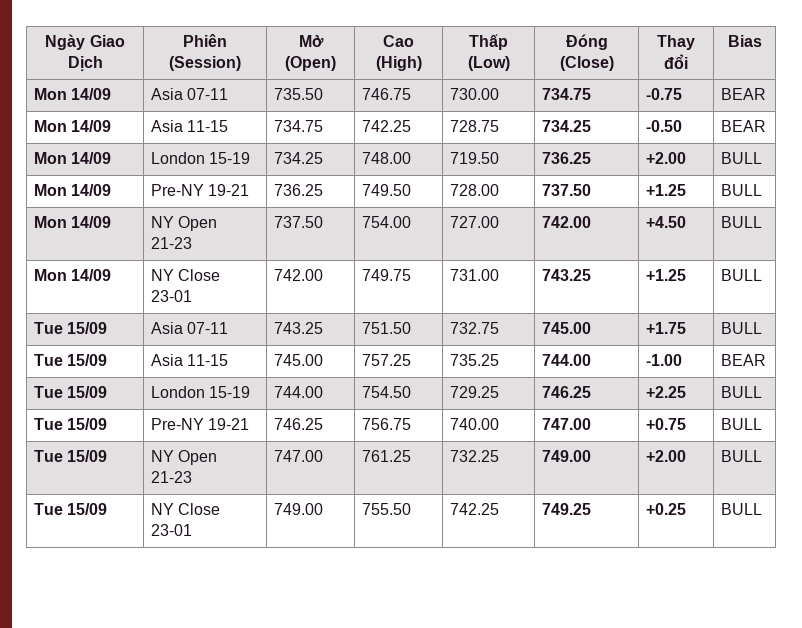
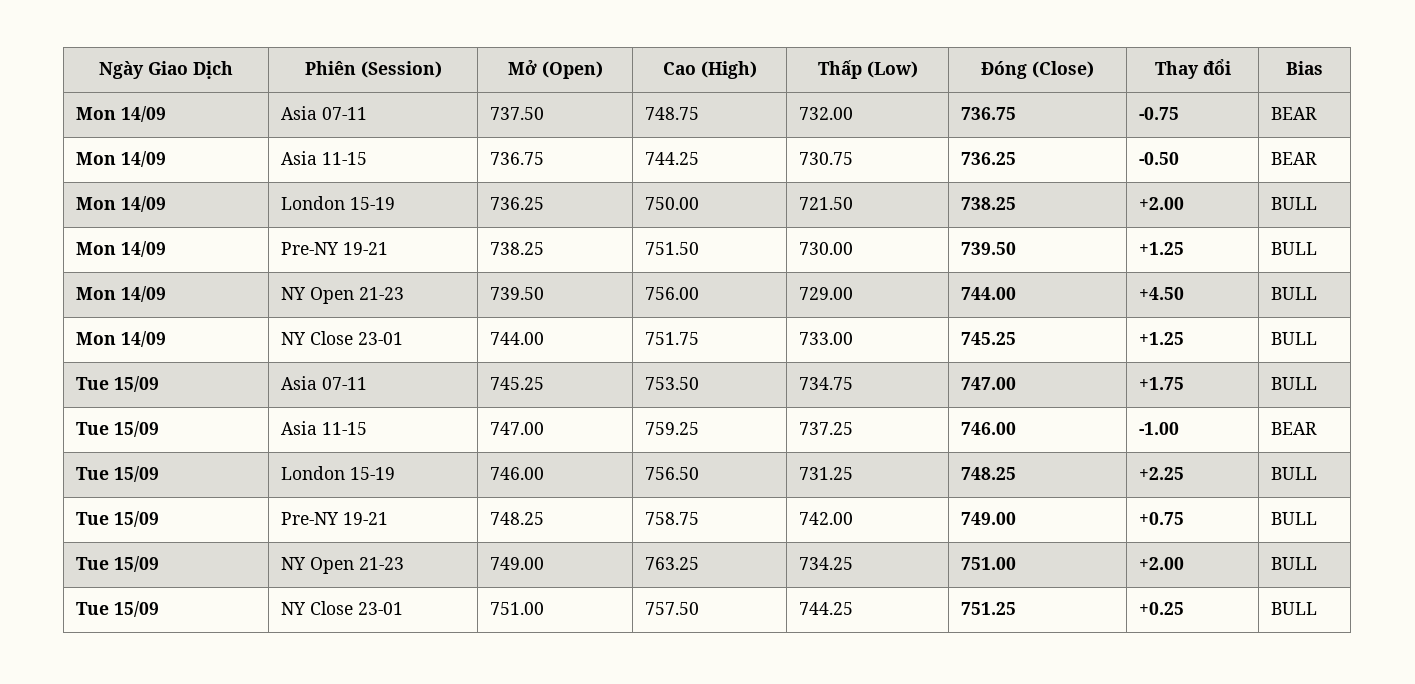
- Mon 14/09 | Asia 07-11 | 735.50 | 746.75 | 730.00 | 734.75 | -0.75 | BEAR
+ Mon 14/09 | Asia 07-11 | 737.50 | 748.75 | 732.00 | 736.75 | -0.75 | BEAR
- Mon 14/09 | Asia 11-15 | 734.75 | 742.25 | 728.75 | 734.25 | -0.50 | BEAR
+ Mon 14/09 | Asia 11-15 | 736.75 | 744.25 | 730.75 | 736.25 | -0.50 | BEAR
- Mon 14/09 | London 15-19 | 734.25 | 748.00 | 719.50 | 736.25 | +2.00 | BULL
+ Mon 14/09 | London 15-19 | 736.25 | 750.00 | 721.50 | 738.25 | +2.00 | BULL
- Mon 14/09 | Pre-NY 19-21 | 736.25 | 749.50 | 728.00 | 737.50 | +1.25 | BULL
+ Mon 14/09 | Pre-NY 19-21 | 738.25 | 751.50 | 730.00 | 739.50 | +1.25 | BULL
- Mon 14/09 | NY Open 21-23 | 737.50 | 754.00 | 727.00 | 742.00 | +4.50 | BULL
+ Mon 14/09 | NY Open 21-23 | 739.50 | 756.00 | 729.00 | 744.00 | +4.50 | BULL
- Mon 14/09 | NY Close 23-01 | 742.00 | 749.75 | 731.00 | 743.25 | +1.25 | BULL
+ Mon 14/09 | NY Close 23-01 | 744.00 | 751.75 | 733.00 | 745.25 | +1.25 | BULL
- Tue 15/09 | Asia 07-11 | 743.25 | 751.50 | 732.75 | 745.00 | +1.75 | BULL
+ Tue 15/09 | Asia 07-11 | 745.25 | 753.50 | 734.75 | 747.00 | +1.75 | BULL
- Tue 15/09 | Asia 11-15 | 745.00 | 757.25 | 735.25 | 744.00 | -1.00 | BEAR
+ Tue 15/09 | Asia 11-15 | 747.00 | 759.25 | 737.25 | 746.00 | -1.00 | BEAR
- Tue 15/09 | London 15-19 | 744.00 | 754.50 | 729.25 | 746.25 | +2.25 | BULL
+ Tue 15/09 | London 15-19 | 746.00 | 756.50 | 731.25 | 748.25 | +2.25 | BULL
- Tue 15/09 | Pre-NY 19-21 | 746.25 | 756.75 | 740.00 | 747.00 | +0.75 | BULL
+ Tue 15/09 | Pre-NY 19-21 | 748.25 | 758.75 | 742.00 | 749.00 | +0.75 | BULL
- Tue 15/09 | NY Open 21-23 | 747.00 | 761.25 | 732.25 | 749.00 | +2.00 | BULL
+ Tue 15/09 | NY Open 21-23 | 749.00 | 763.25 | 734.25 | 751.00 | +2.00 | BULL
- Tue 15/09 | NY Close 23-01 | 749.00 | 755.50 | 742.25 | 749.25 | +0.25 | BULL
+ Tue 15/09 | NY Close 23-01 | 751.00 | 757.50 | 744.25 | 751.25 | +0.25 | BULL

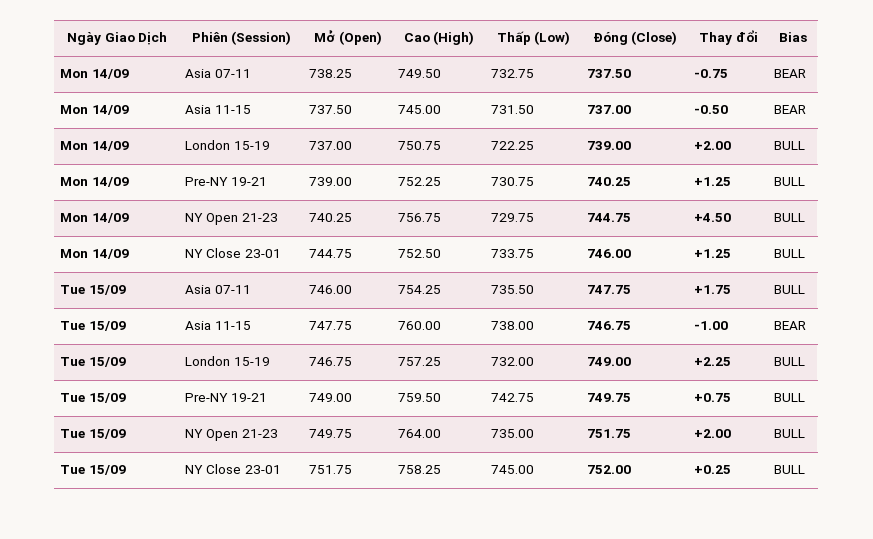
- Mon 14/09 | Asia 07-11 | 737.50 | 748.75 | 732.00 | 736.75 | -0.75 | BEAR
+ Mon 14/09 | Asia 07-11 | 738.25 | 749.50 | 732.75 | 737.50 | -0.75 | BEAR
- Mon 14/09 | Asia 11-15 | 736.75 | 744.25 | 730.75 | 736.25 | -0.50 | BEAR
+ Mon 14/09 | Asia 11-15 | 737.50 | 745.00 | 731.50 | 737.00 | -0.50 | BEAR
- Mon 14/09 | London 15-19 | 736.25 | 750.00 | 721.50 | 738.25 | +2.00 | BULL
+ Mon 14/09 | London 15-19 | 737.00 | 750.75 | 722.25 | 739.00 | +2.00 | BULL
- Mon 14/09 | Pre-NY 19-21 | 738.25 | 751.50 | 730.00 | 739.50 | +1.25 | BULL
+ Mon 14/09 | Pre-NY 19-21 | 739.00 | 752.25 | 730.75 | 740.25 | +1.25 | BULL
- Mon 14/09 | NY Open 21-23 | 739.50 | 756.00 | 729.00 | 744.00 | +4.50 | BULL
+ Mon 14/09 | NY Open 21-23 | 740.25 | 756.75 | 729.75 | 744.75 | +4.50 | BULL
- Mon 14/09 | NY Close 23-01 | 744.00 | 751.75 | 733.00 | 745.25 | +1.25 | BULL
+ Mon 14/09 | NY Close 23-01 | 744.75 | 752.50 | 733.75 | 746.00 | +1.25 | BULL
- Tue 15/09 | Asia 07-11 | 745.25 | 753.50 | 734.75 | 747.00 | +1.75 | BULL
+ Tue 15/09 | Asia 07-11 | 746.00 | 754.25 | 735.50 | 747.75 | +1.75 | BULL
- Tue 15/09 | Asia 11-15 | 747.00 | 759.25 | 737.25 | 746.00 | -1.00 | BEAR
+ Tue 15/09 | Asia 11-15 | 747.75 | 760.00 | 738.00 | 746.75 | -1.00 | BEAR
- Tue 15/09 | London 15-19 | 746.00 | 756.50 | 731.25 | 748.25 | +2.25 | BULL
+ Tue 15/09 | London 15-19 | 746.75 | 757.25 | 732.00 | 749.00 | +2.25 | BULL
- Tue 15/09 | Pre-NY 19-21 | 748.25 | 758.75 | 742.00 | 749.00 | +0.75 | BULL
+ Tue 15/09 | Pre-NY 19-21 | 749.00 | 759.50 | 742.75 | 749.75 | +0.75 | BULL
- Tue 15/09 | NY Open 21-23 | 749.00 | 763.25 | 734.25 | 751.00 | +2.00 | BULL
+ Tue 15/09 | NY Open 21-23 | 749.75 | 764.00 | 735.00 | 751.75 | +2.00 | BULL
- Tue 15/09 | NY Close 23-01 | 751.00 | 757.50 | 744.25 | 751.25 | +0.25 | BULL
+ Tue 15/09 | NY Close 23-01 | 751.75 | 758.25 | 745.00 | 752.00 | +0.25 | BULL

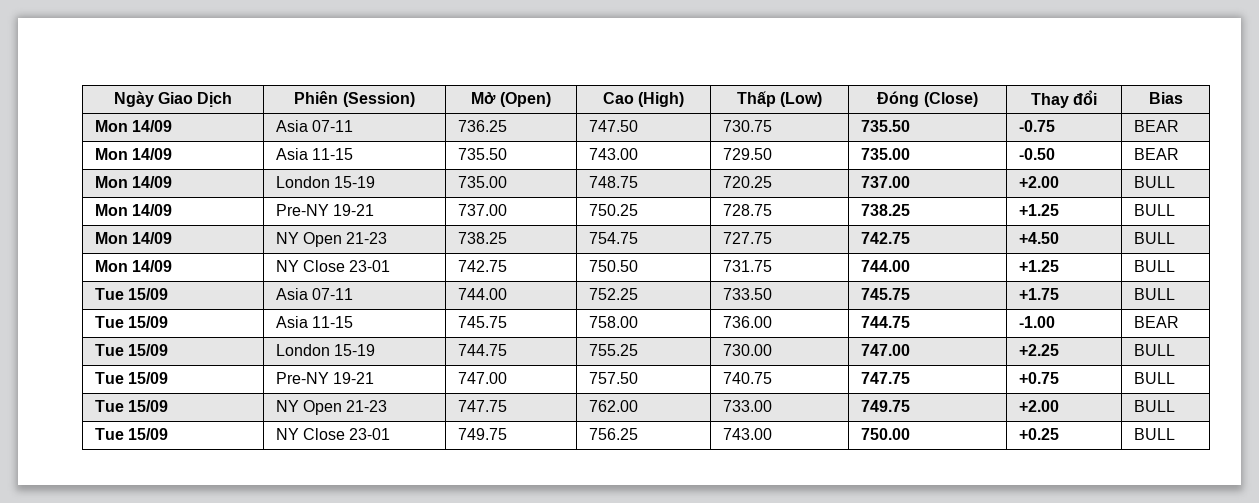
- Mon 14/09 | Asia 07-11 | 738.25 | 749.50 | 732.75 | 737.50 | -0.75 | BEAR
+ Mon 14/09 | Asia 07-11 | 736.25 | 747.50 | 730.75 | 735.50 | -0.75 | BEAR
- Mon 14/09 | Asia 11-15 | 737.50 | 745.00 | 731.50 | 737.00 | -0.50 | BEAR
+ Mon 14/09 | Asia 11-15 | 735.50 | 743.00 | 729.50 | 735.00 | -0.50 | BEAR
- Mon 14/09 | London 15-19 | 737.00 | 750.75 | 722.25 | 739.00 | +2.00 | BULL
+ Mon 14/09 | London 15-19 | 735.00 | 748.75 | 720.25 | 737.00 | +2.00 | BULL
- Mon 14/09 | Pre-NY 19-21 | 739.00 | 752.25 | 730.75 | 740.25 | +1.25 | BULL
+ Mon 14/09 | Pre-NY 19-21 | 737.00 | 750.25 | 728.75 | 738.25 | +1.25 | BULL
- Mon 14/09 | NY Open 21-23 | 740.25 | 756.75 | 729.75 | 744.75 | +4.50 | BULL
+ Mon 14/09 | NY Open 21-23 | 738.25 | 754.75 | 727.75 | 742.75 | +4.50 | BULL
- Mon 14/09 | NY Close 23-01 | 744.75 | 752.50 | 733.75 | 746.00 | +1.25 | BULL
+ Mon 14/09 | NY Close 23-01 | 742.75 | 750.50 | 731.75 | 744.00 | +1.25 | BULL
- Tue 15/09 | Asia 07-11 | 746.00 | 754.25 | 735.50 | 747.75 | +1.75 | BULL
+ Tue 15/09 | Asia 07-11 | 744.00 | 752.25 | 733.50 | 745.75 | +1.75 | BULL
- Tue 15/09 | Asia 11-15 | 747.75 | 760.00 | 738.00 | 746.75 | -1.00 | BEAR
+ Tue 15/09 | Asia 11-15 | 745.75 | 758.00 | 736.00 | 744.75 | -1.00 | BEAR
- Tue 15/09 | London 15-19 | 746.75 | 757.25 | 732.00 | 749.00 | +2.25 | BULL
+ Tue 15/09 | London 15-19 | 744.75 | 755.25 | 730.00 | 747.00 | +2.25 | BULL
- Tue 15/09 | Pre-NY 19-21 | 749.00 | 759.50 | 742.75 | 749.75 | +0.75 | BULL
+ Tue 15/09 | Pre-NY 19-21 | 747.00 | 757.50 | 740.75 | 747.75 | +0.75 | BULL
- Tue 15/09 | NY Open 21-23 | 749.75 | 764.00 | 735.00 | 751.75 | +2.00 | BULL
+ Tue 15/09 | NY Open 21-23 | 747.75 | 762.00 | 733.00 | 749.75 | +2.00 | BULL
- Tue 15/09 | NY Close 23-01 | 751.75 | 758.25 | 745.00 | 752.00 | +0.25 | BULL
+ Tue 15/09 | NY Close 23-01 | 749.75 | 756.25 | 743.00 | 750.00 | +0.25 | BULL

